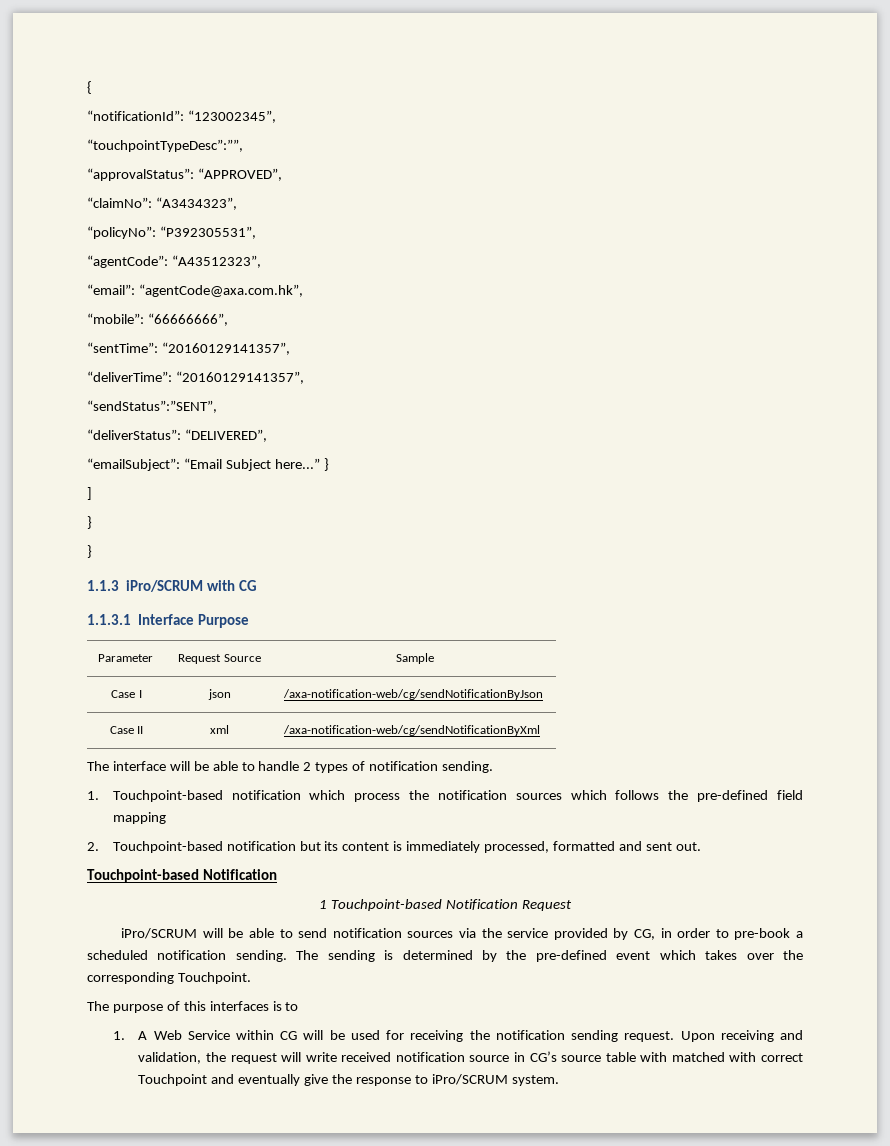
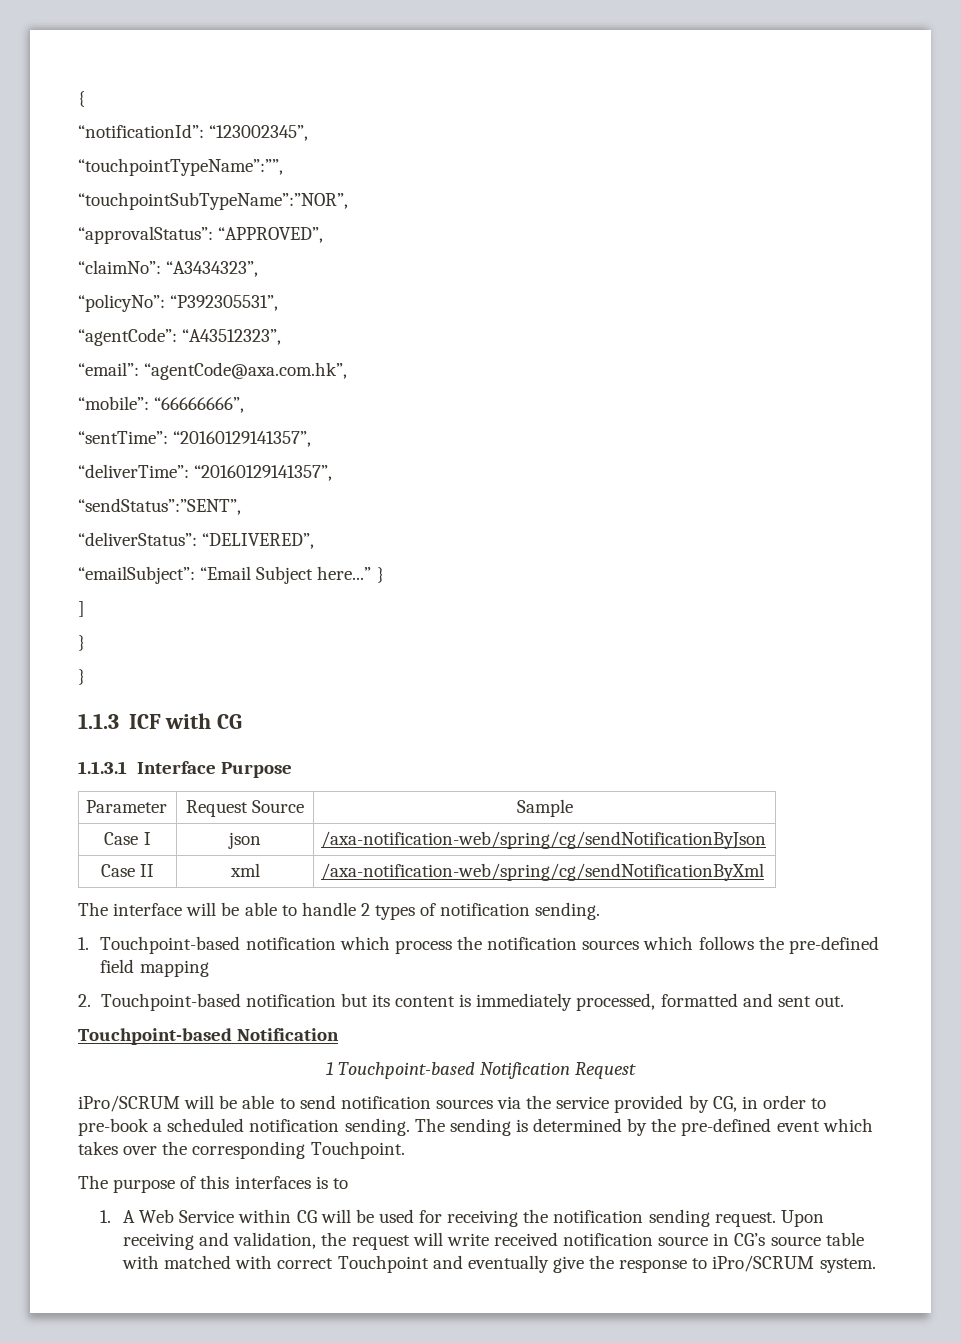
- “touchpointTypeDesc”:””,
+ “touchpointTypeName”:””,
+ “touchpointSubTypeName”:”NOR”,
- 1.1.3 iPro/SCRUM with CG
+ 1.1.3 ICF with CG
- Case I | json | /axa-notification-web/cg/sendNotificationByJson
+ Case I | json | /axa-notification-web/spring/cg/sendNotificationByJson
- Case II | xml | /axa-notification-web/cg/sendNotificationByXml
+ Case II | xml | /axa-notification-web/spring/cg/sendNotificationByXml

